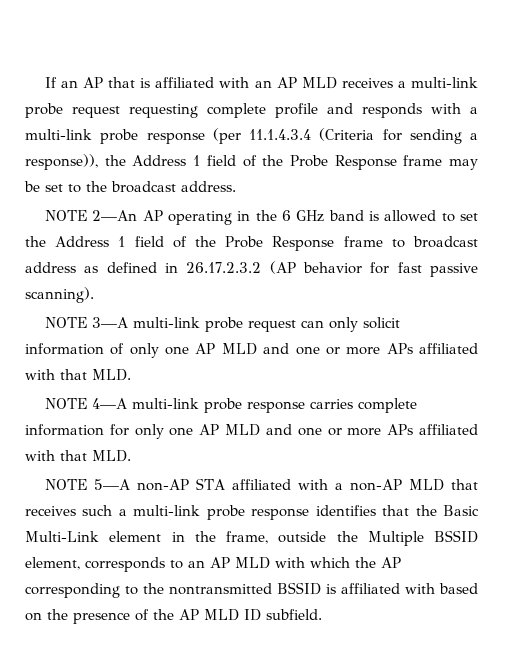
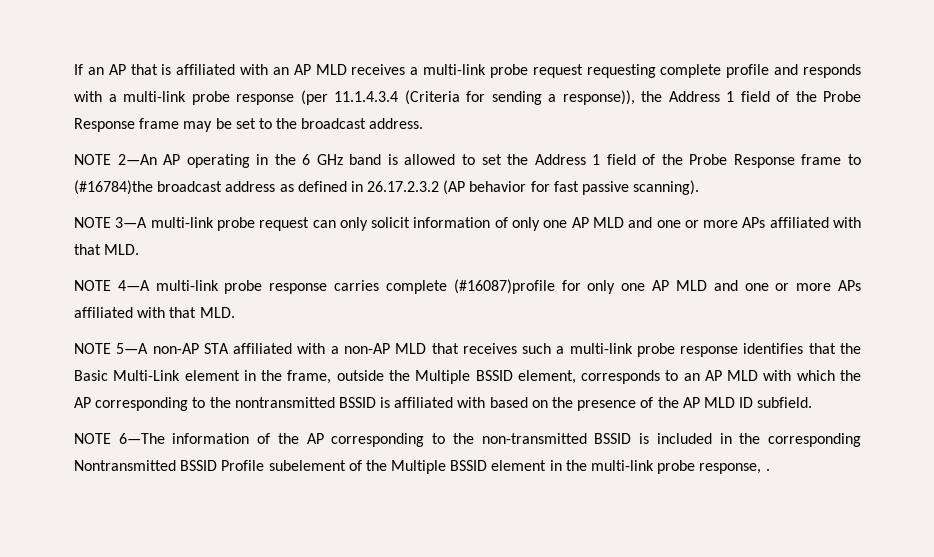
- NOTE 2—An AP operating in the 6 GHz band is allowed to set the Address 1 field of the Probe Response frame to broadcast address as defined in 26.17.2.3.2 (AP behavior for fast passive scanning).
+ NOTE 2—An AP operating in the 6 GHz band is allowed to set the Address 1 field of the Probe Response frame to (#16784)the broadcast address as defined in 26.17.2.3.2 (AP behavior for fast passive scanning).
- NOTE 4—A multi-link probe response carries complete information for only one AP MLD and one or more APs affiliated with that MLD.
+ NOTE 4—A multi-link probe response carries complete (#16087)profile for only one AP MLD and one or more APs affiliated with that MLD.
+ NOTE 6—The information of the AP corresponding to the non-transmitted BSSID is included in the corresponding Nontransmitted BSSID Profile subelement of the Multiple BSSID element in the multi-link probe response, .

